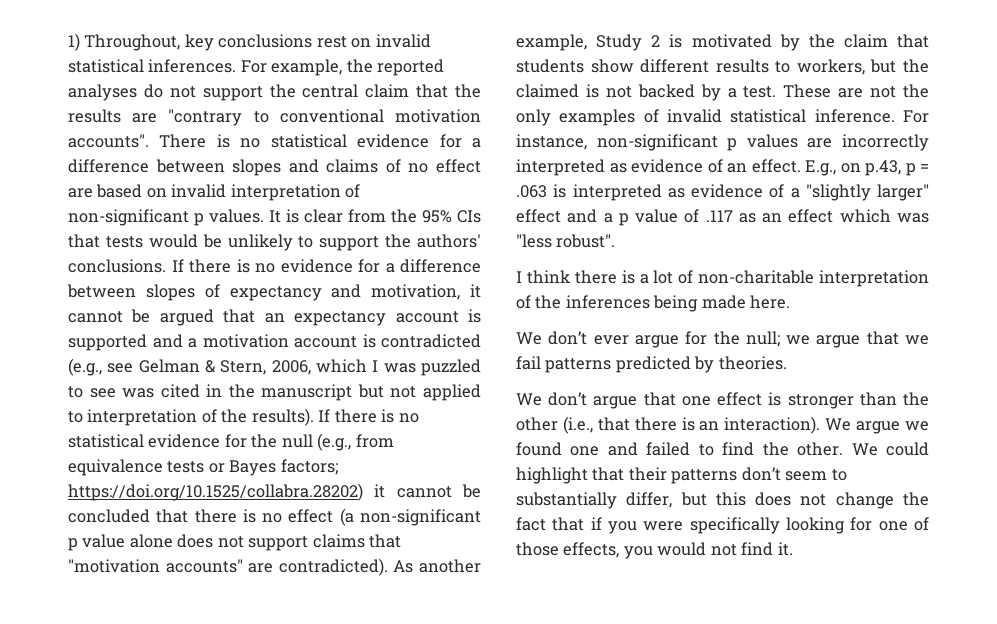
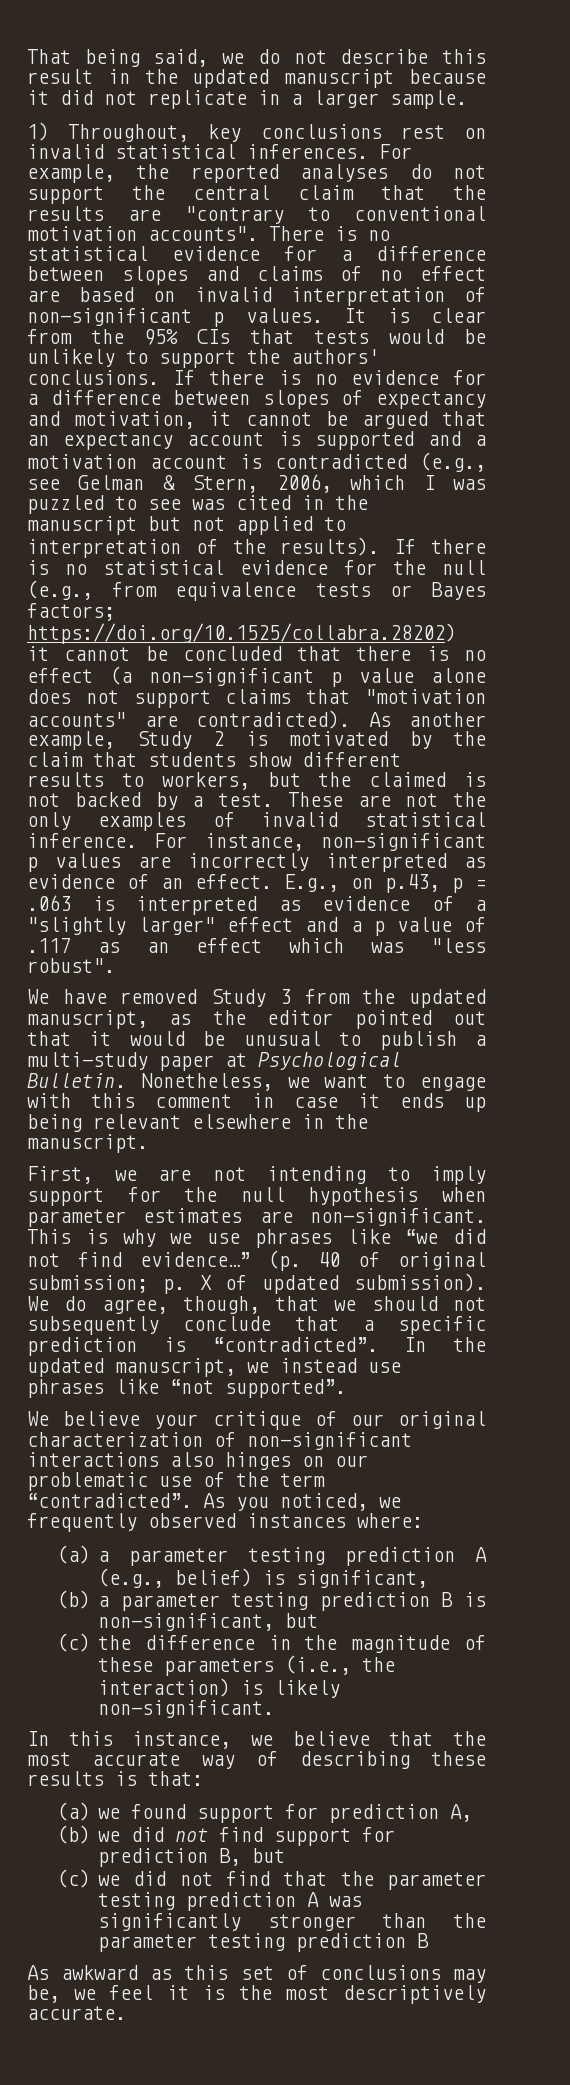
+ That being said, we do not describe this result in the updated manuscript because it did not replicate in a larger sample.
- I think there is a lot of non-charitable interpretation of the inferences being made here.
- We don’t ever argue for the null; we argue that we fail patterns predicted by theories.
- We don’t argue that one effect is stronger than the other (i.e., that there is an interaction). We argue we found one and failed to find the other. We could highlight that their patterns don’t seem to substantially differ, but this does not change the fact that if you were specifically looking for one of those effects, you would not find it.
+ We have removed Study 3 from the updated manuscript, as the editor pointed out that it would be unusual to publish a multi-study paper at Psychological Bulletin. Nonetheless, we want to engage with this comment in case it ends up being relevant elsewhere in the manuscript.
+ First, we are not intending to imply support for the null hypothesis when parameter estimates are non-significant. This is why we use phrases like “we did not find evidence…” (p. 40 of original submission; p. X of updated submission). We do agree, though, that we should not subsequently conclude that a specific prediction is “contradicted”. In the updated manuscript, we instead use phrases like “not supported”.
+ We believe your critique of our original characterization of non-significant interactions also hinges on our problematic use of the term “contradicted”. As you noticed, we frequently observed instances where:
+ (a) a parameter testing prediction A (e.g., belief) is significant,
+ (b) a parameter testing prediction B is non-significant, but
+ (c) the difference in the magnitude of these parameters (i.e., the interaction) is likely non-significant.
+ In this instance, we believe that the most accurate way of describing these results is that:
+ (a) we found support for prediction A,
+ (b) we did not find support for prediction B, but
+ (c) we did not find that the parameter testing prediction A was significantly stronger than the parameter testing prediction B
+ As awkward as this set of conclusions may be, we feel it is the most descriptively accurate.

